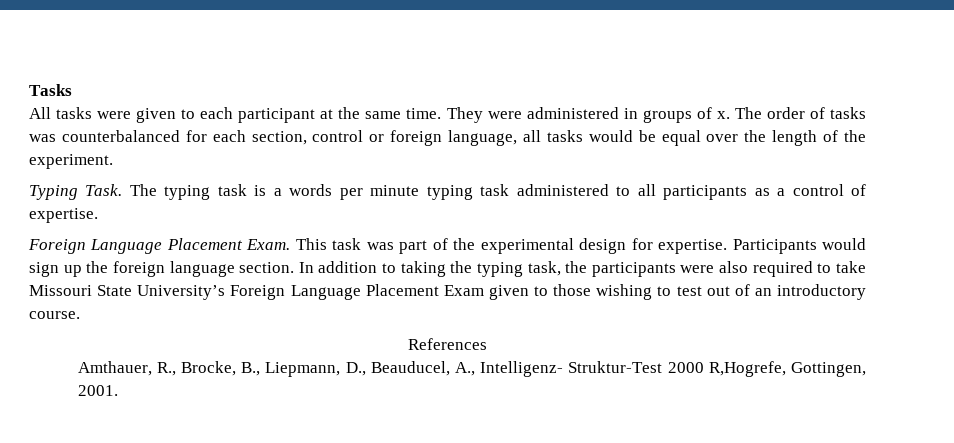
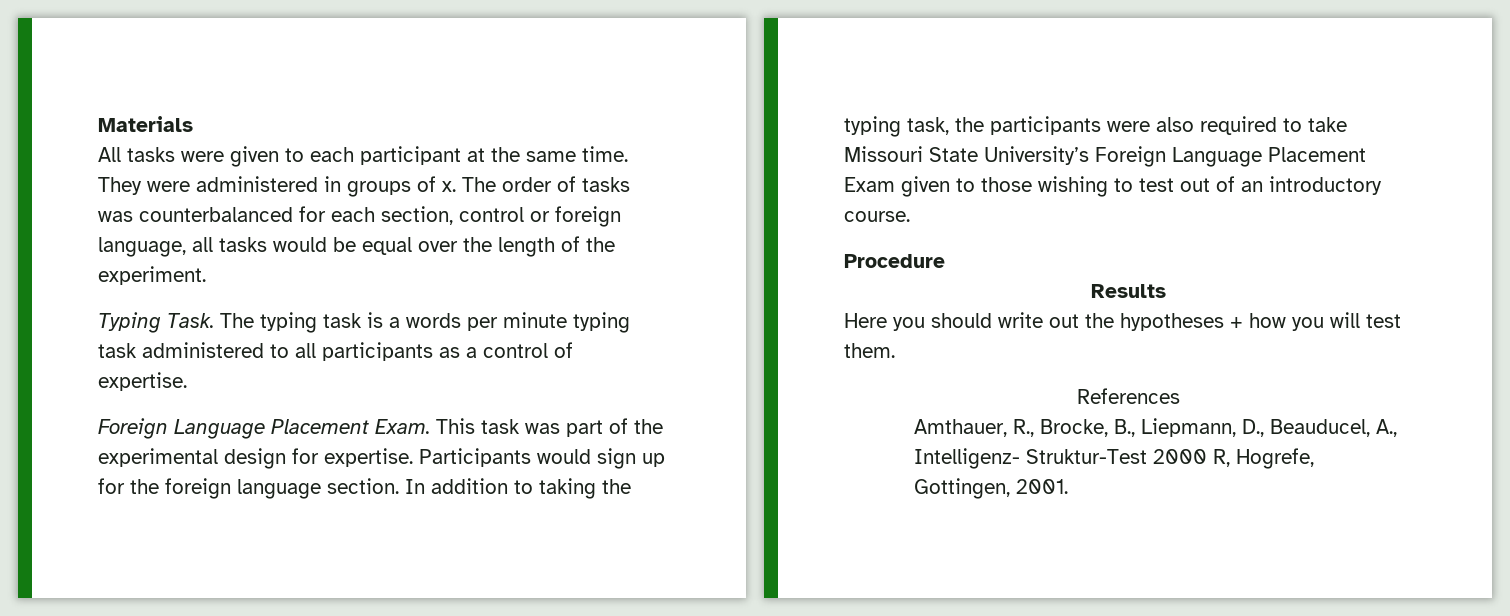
- Tasks
+ Materials
- Participants would sign up the foreign language section.
+ Participants would sign up for the foreign language section.
+ Procedure
+ Results
+ Here you should write out the hypotheses + how you will test them.
- Amthauer, R., Brocke, B., Liepmann, D., Beauducel, A., Intelligenz- Struktur-Test 2000 R,Hogrefe, Gottingen, 2001.
+ Amthauer, R., Brocke, B., Liepmann, D., Beauducel, A., Intelligenz- Struktur-Test 2000 R, Hogrefe, Gottingen, 2001.

